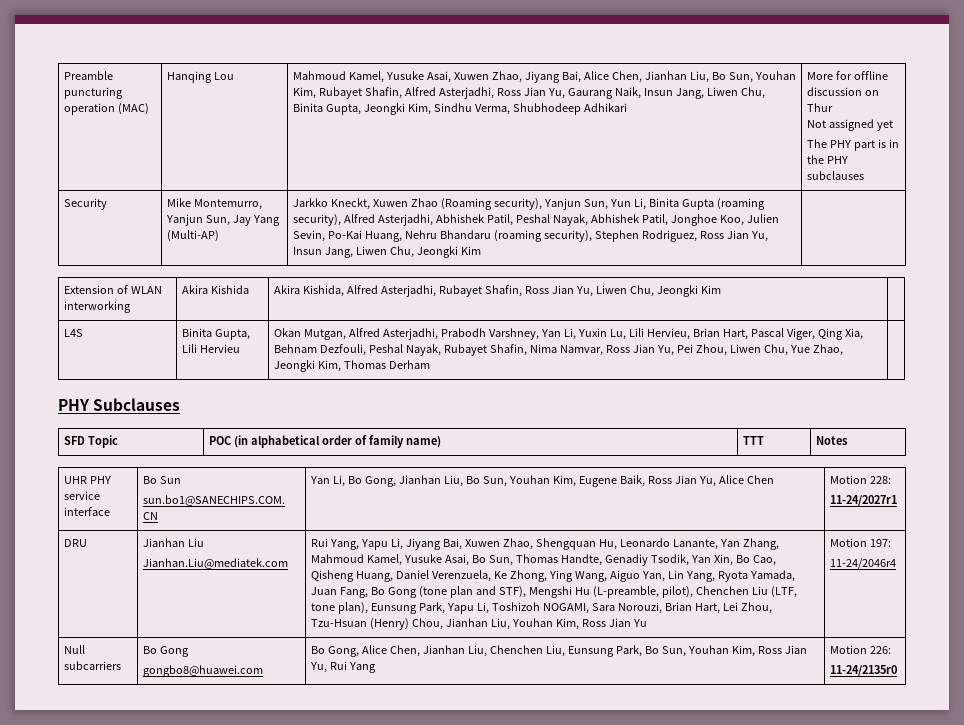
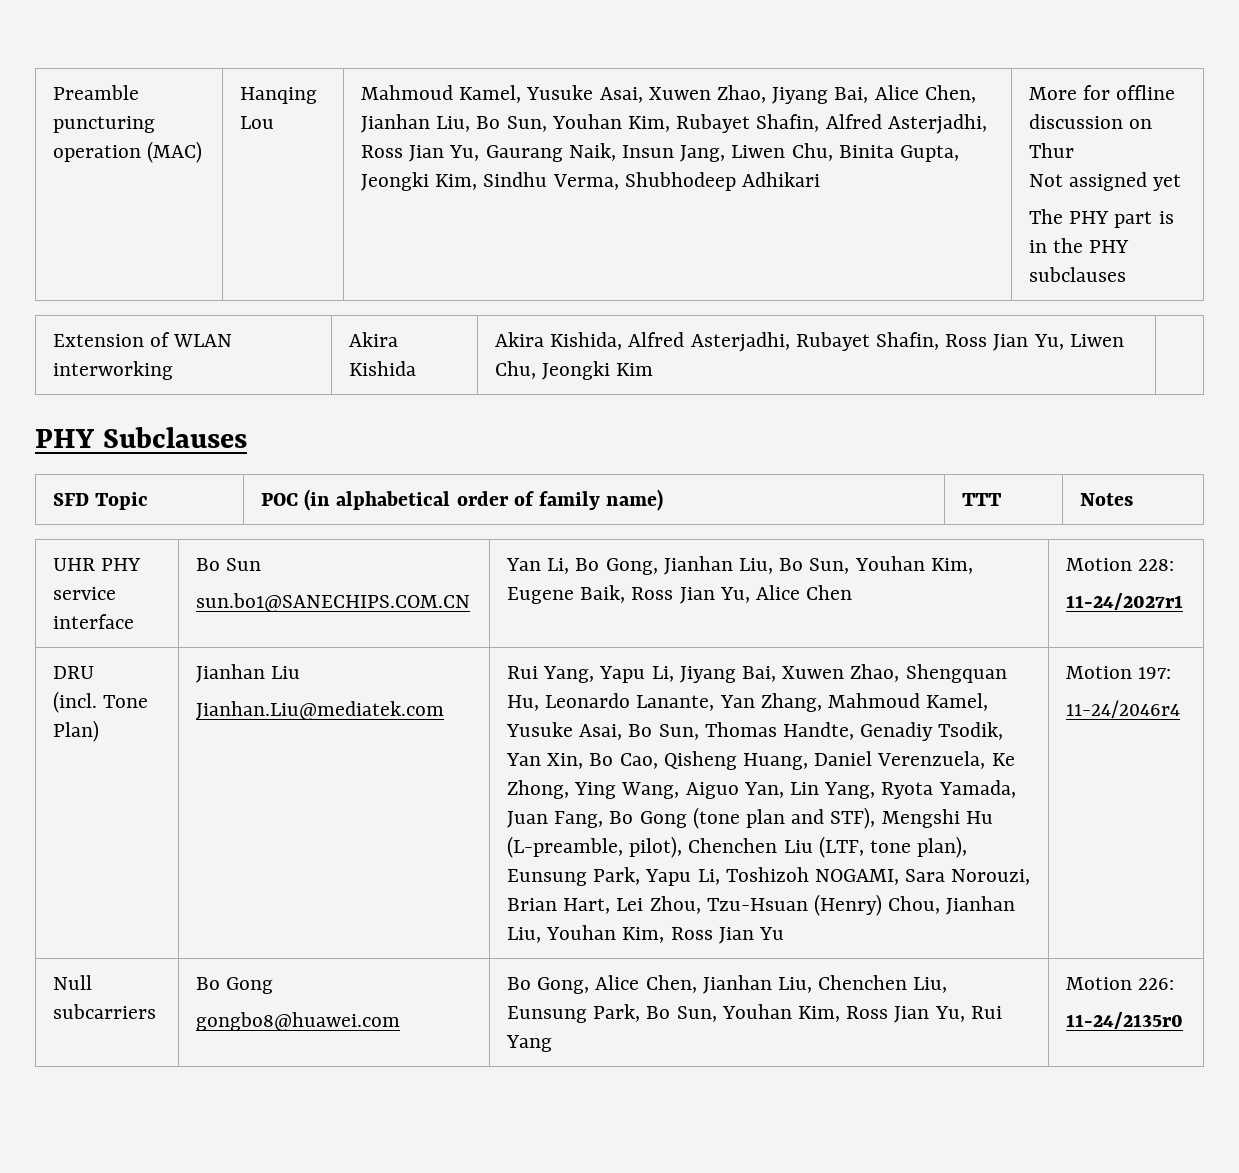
- Security | Mike Montemurro, Yanjun Sun, Jay Yang (Multi-AP) | Jarkko Kneckt, Xuwen Zhao (Roaming security), Yanjun Sun, Yun Li, Binita Gupta (roaming security), Alfred Asterjadhi, Abhishek Patil, Peshal Nayak, Abhishek Patil, Jonghoe Koo, Julien Sevin, Po-Kai Huang, Nehru Bhandaru (roaming security), Stephen Rodriguez, Ross Jian Yu, Insun Jang, Liwen Chu, Jeongki Kim
- L4S | Binita Gupta, Lili Hervieu | Okan Mutgan, Alfred Asterjadhi, Prabodh Varshney, Yan Li, Yuxin Lu, Lili Hervieu, Brian Hart, Pascal Viger, Qing Xia, Behnam Dezfouli, Peshal Nayak, Rubayet Shafin, Nima Namvar, Ross Jian Yu, Pei Zhou, Liwen Chu, Yue Zhao, Jeongki Kim, Thomas Derham
+ (incl. Tone Plan)

